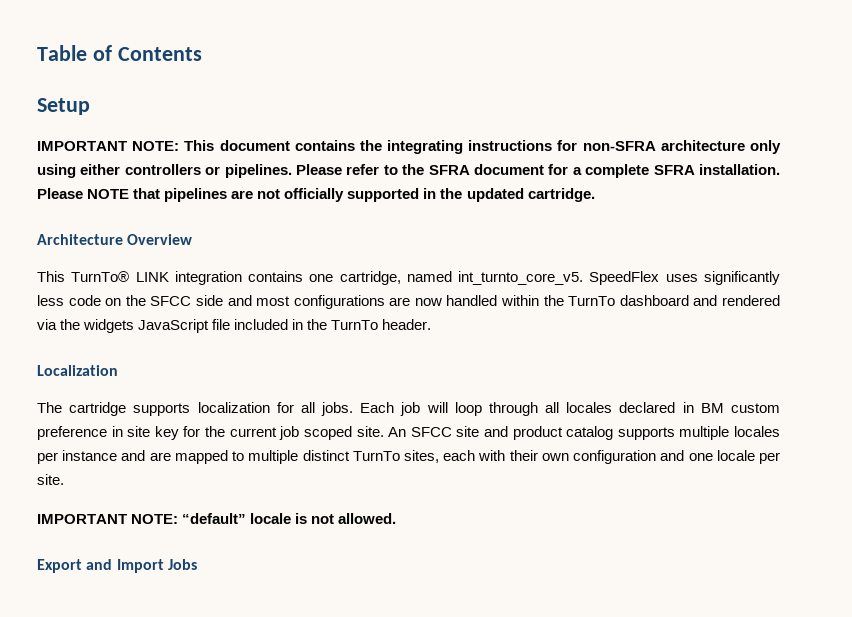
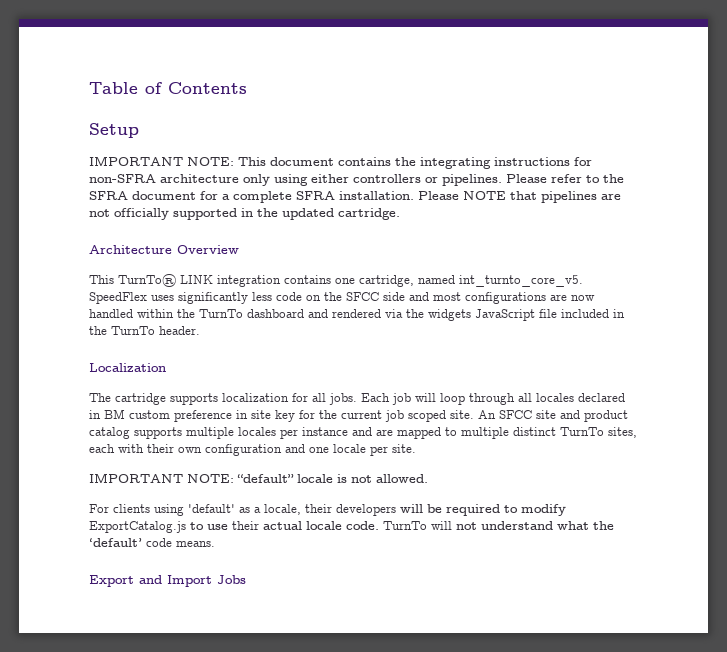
+ For clients using 'default' as a locale, their developers will be required to modify ExportCatalog.js to use their actual locale code. TurnTo will not understand what the ‘default’ code means.

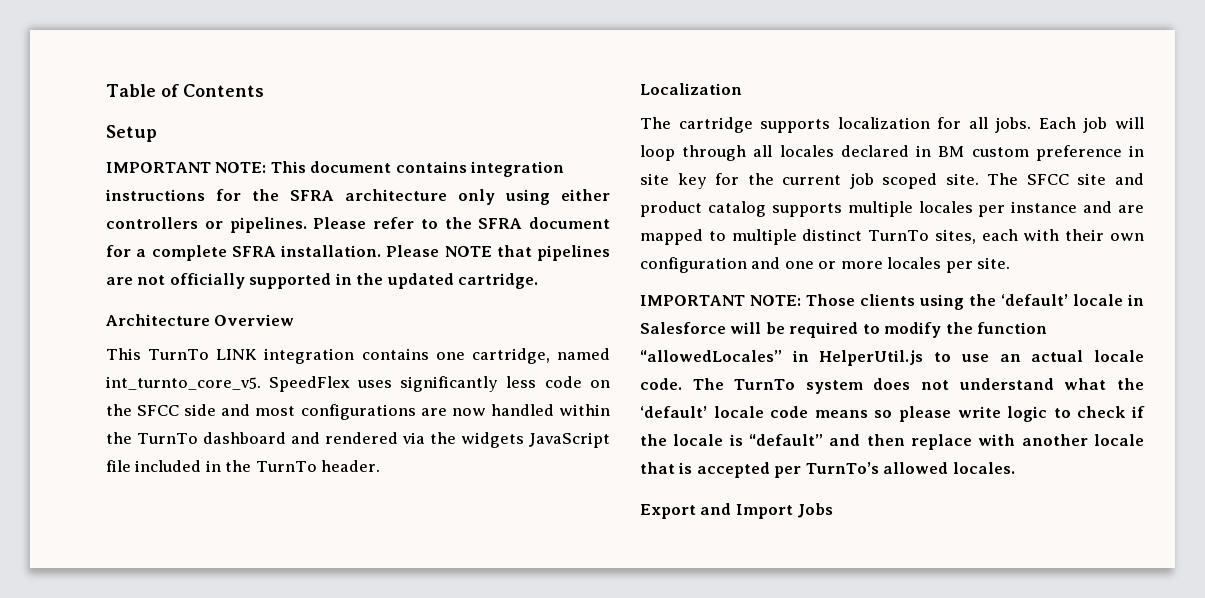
- IMPORTANT NOTE: This document contains the integrating instructions for non-SFRA architecture only using either controllers or pipelines.
+ IMPORTANT NOTE: This document contains integration instructions for the SFRA architecture only using either controllers or pipelines.
- This TurnTo® LINK integration contains one cartridge, named int_turnto_core_v5.
+ This TurnTo LINK integration contains one cartridge, named int_turnto_core_v5.
- An SFCC site and product catalog supports multiple locales per instance and are mapped to multiple distinct TurnTo sites, each with their own configuration and one locale per site.
+ The SFCC site and product catalog supports multiple locales per instance and are mapped to multiple distinct TurnTo sites, each with their own configuration and one or more locales per site.
- IMPORTANT NOTE: “default” locale is not allowed.
- For clients using 'default' as a locale, their developers will be required to modify ExportCatalog.js to use their actual locale code.
+ IMPORTANT NOTE: Those clients using the ‘default’ locale in Salesforce will be required to modify the function “allowedLocales” in HelperUtil.js to use an actual locale code.
- TurnTo will not understand what the ‘default’ code means.
+ The TurnTo system does not understand what the ‘default’ locale code means so please write logic to check if the locale is “default” and then replace with another locale that is accepted per TurnTo’s allowed locales.

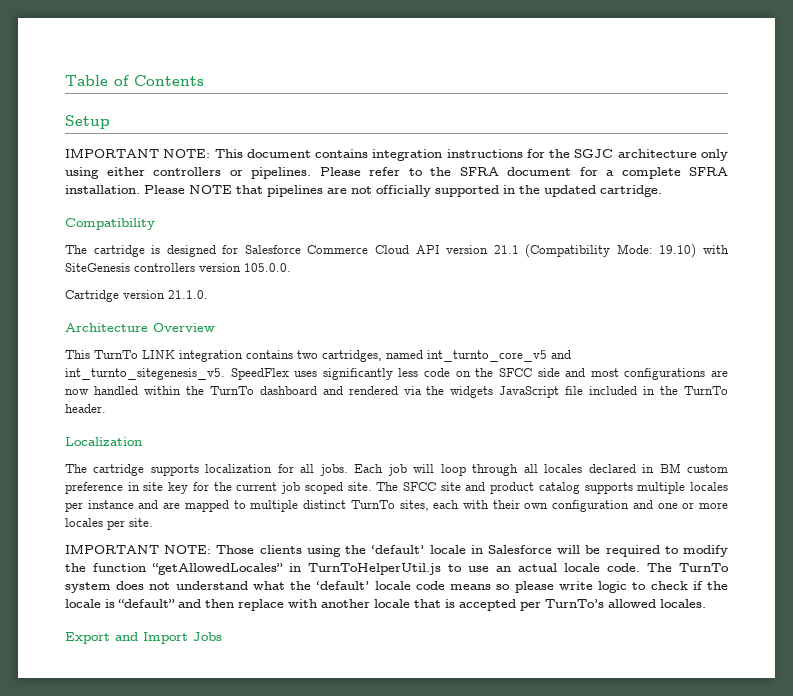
- IMPORTANT NOTE: This document contains integration instructions for the SFRA architecture only using either controllers or pipelines.
+ IMPORTANT NOTE: This document contains integration instructions for the SGJC architecture only using either controllers or pipelines.
+ Compatibility
+ The cartridge is designed for Salesforce Commerce Cloud API version 21.1 (Compatibility Mode: 19.10) with SiteGenesis controllers version 105.0.0.
+ Cartridge version 21.1.0.
- This TurnTo LINK integration contains one cartridge, named int_turnto_core_v5.
+ This TurnTo LINK integration contains two cartridges, named int_turnto_core_v5 and int_turnto_sitegenesis_v5.
- IMPORTANT NOTE: Those clients using the ‘default’ locale in Salesforce will be required to modify the function “allowedLocales” in HelperUtil.js to use an actual locale code.
+ IMPORTANT NOTE: Those clients using the ‘default’ locale in Salesforce will be required to modify the function “getAllowedLocales” in TurnToHelperUtil.js to use an actual locale code.

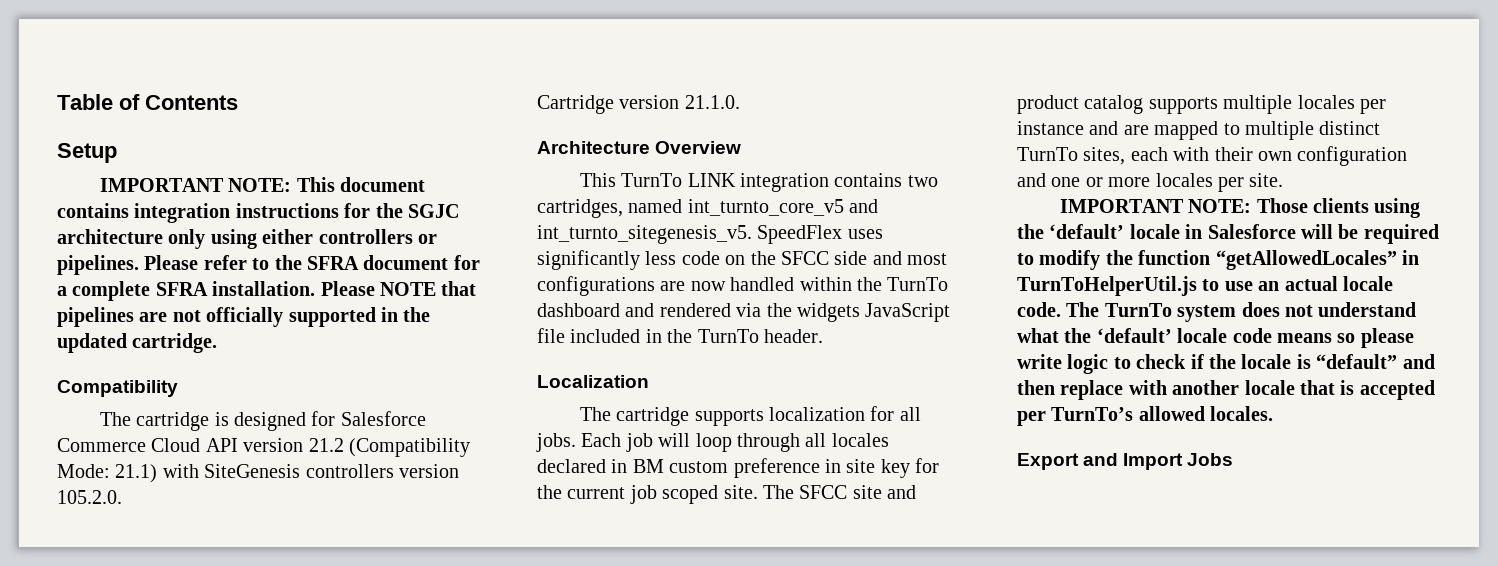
- The cartridge is designed for Salesforce Commerce Cloud API version 21.1 (Compatibility Mode: 19.10) with SiteGenesis controllers version 105.0.0.
+ The cartridge is designed for Salesforce Commerce Cloud API version 21.2 (Compatibility Mode: 21.1) with SiteGenesis controllers version 105.2.0.

